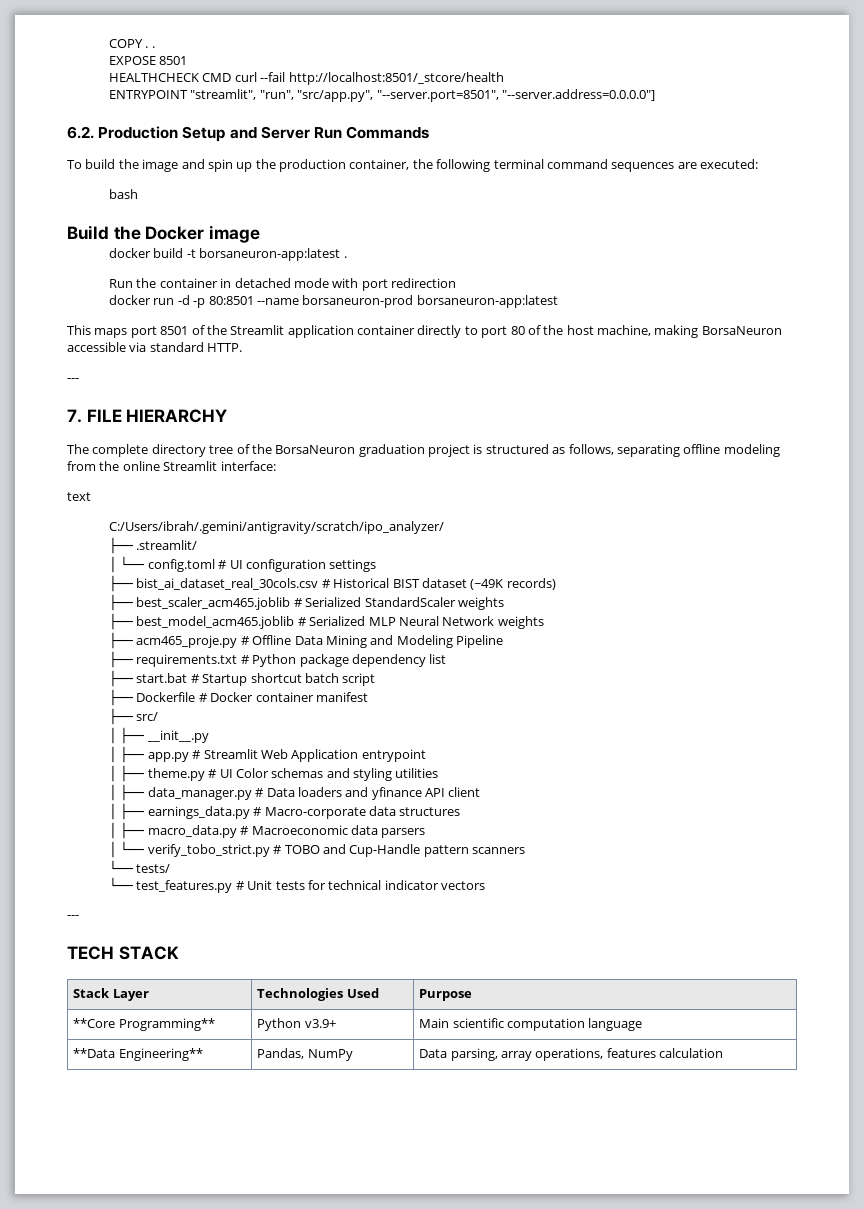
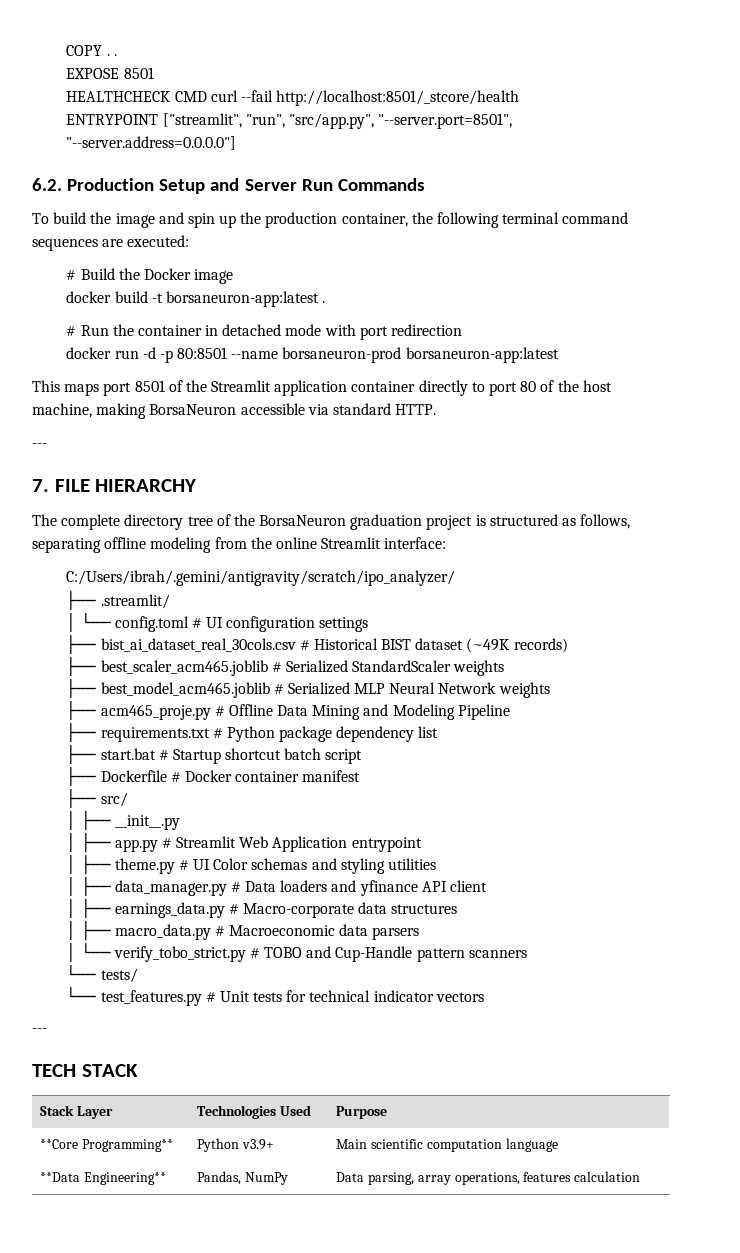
- ENTRYPOINT "streamlit", "run", "src/app.py", "--server.port=8501", "--server.address=0.0.0.0"]
+ ENTRYPOINT ["streamlit", "run", "src/app.py", "--server.port=8501", "--server.address=0.0.0.0"]
- bash
- Build the Docker image
+ # Build the Docker image
- Run the container in detached mode with port redirection
+ # Run the container in detached mode with port redirection
- text

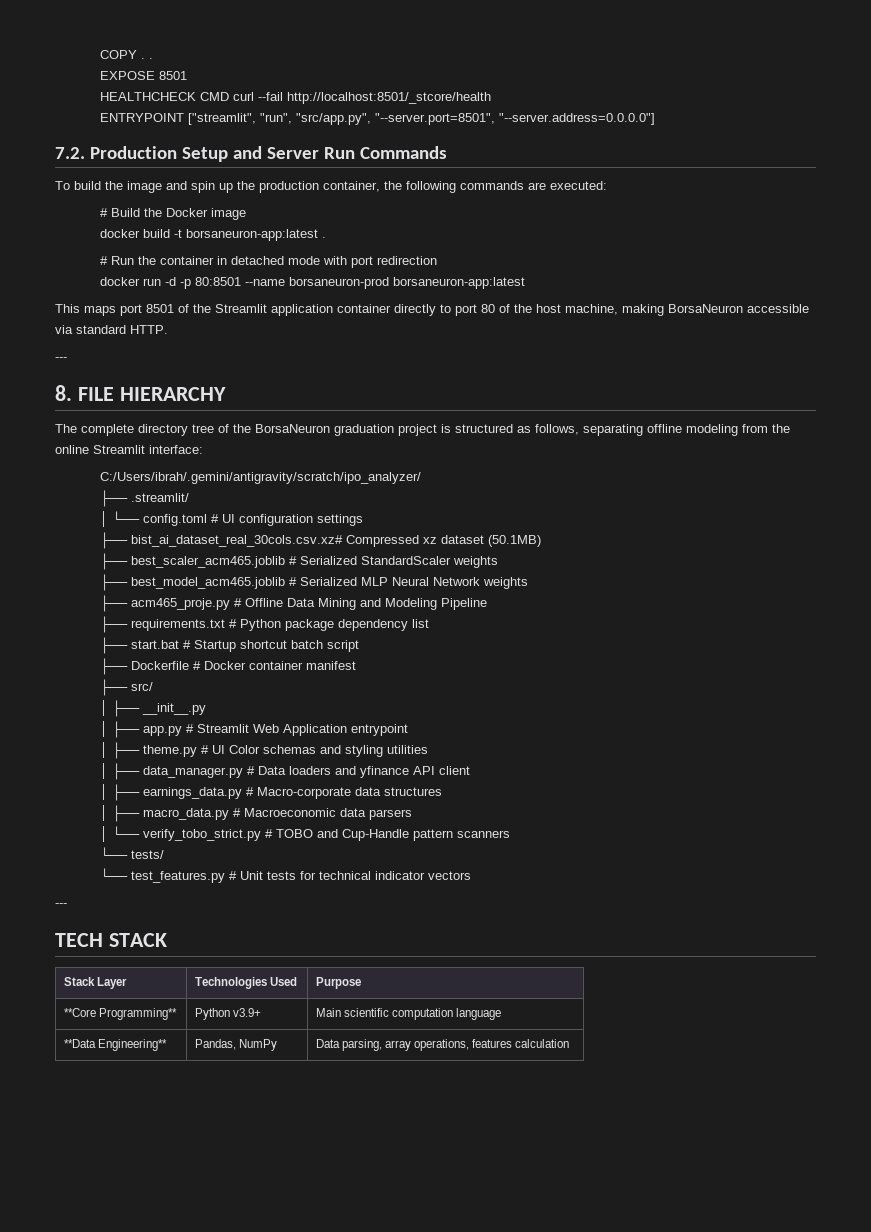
- 6.2. Production Setup and Server Run Commands
+ 7.2. Production Setup and Server Run Commands
- To build the image and spin up the production container, the following terminal command sequences are executed:
+ To build the image and spin up the production container, the following commands are executed:
- 7. FILE HIERARCHY
+ 8. FILE HIERARCHY
- ├── bist_ai_dataset_real_30cols.csv # Historical BIST dataset (~49K records)
+ ├── bist_ai_dataset_real_30cols.csv.xz# Compressed xz dataset (50.1MB)

